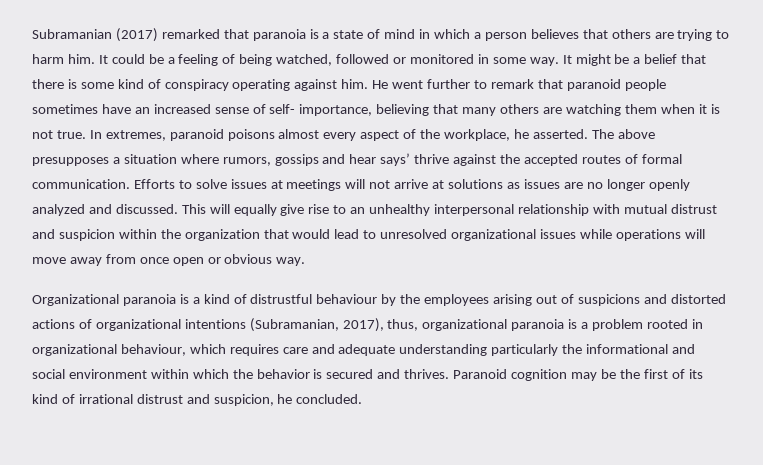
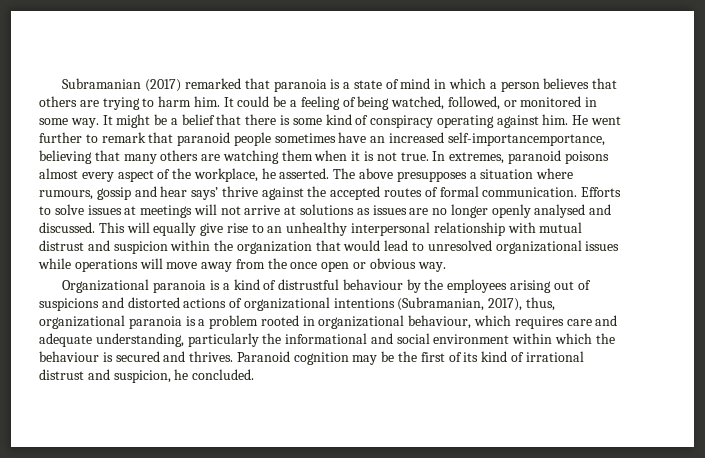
- It could be a feeling of being watched, followed or monitored in some way.
+ It could be a feeling of being watched, followed, or monitored in some way.
- He went further to remark that paranoid people sometimes have an increased sense of self- importance, believing that many others are watching them when it is not true.
+ He went further to remark that paranoid people sometimes have an increased self-importancemportance, believing that many others are watching them when it is not true.
- The above presupposes a situation where rumors, gossips and hear says’ thrive against the accepted routes of formal communication.
+ The above presupposes a situation where rumours, gossip and hear says’ thrive against the accepted routes of formal communication.
- Efforts to solve issues at meetings will not arrive at solutions as issues are no longer openly analyzed and discussed.
+ Efforts to solve issues at meetings will not arrive at solutions as issues are no longer openly analysed and discussed.
- This will equally give rise to an unhealthy interpersonal relationship with mutual distrust and suspicion within the organization that would lead to unresolved organizational issues while operations will move away from once open or obvious way.
+ This will equally give rise to an unhealthy interpersonal relationship with mutual distrust and suspicion within the organization that would lead to unresolved organizational issues while operations will move away from the once open or obvious way.
- Organizational paranoia is a kind of distrustful behaviour by the employees arising out of suspicions and distorted actions of organizational intentions (Subramanian, 2017), thus, organizational paranoia is a problem rooted in organizational behaviour, which requires care and adequate understanding particularly the informational and social environment within which the behavior is secured and thrives.
+ Organizational paranoia is a kind of distrustful behaviour by the employees arising out of suspicions and distorted actions of organizational intentions (Subramanian, 2017), thus, organizational paranoia is a problem rooted in organizational behaviour, which requires care and adequate understanding, particularly the informational and social environment within which the behaviour is secured and thrives.

